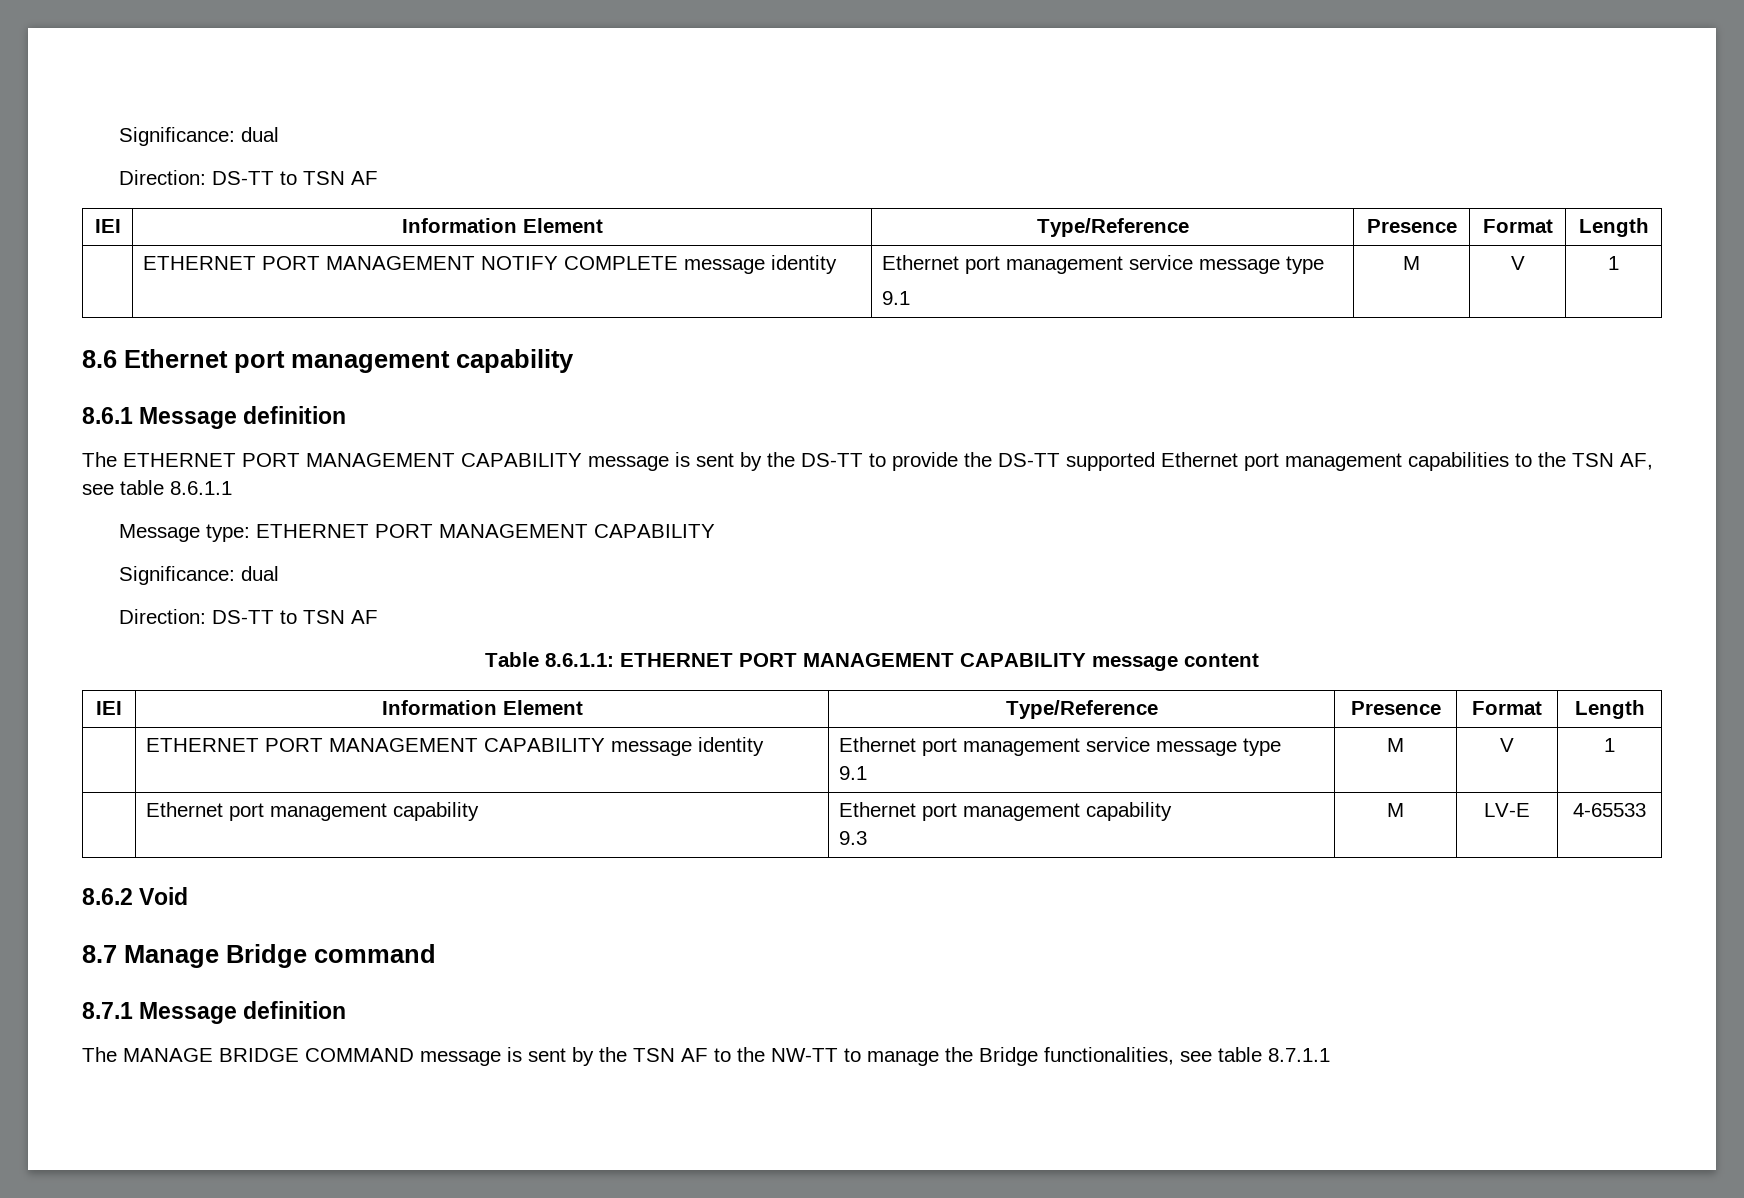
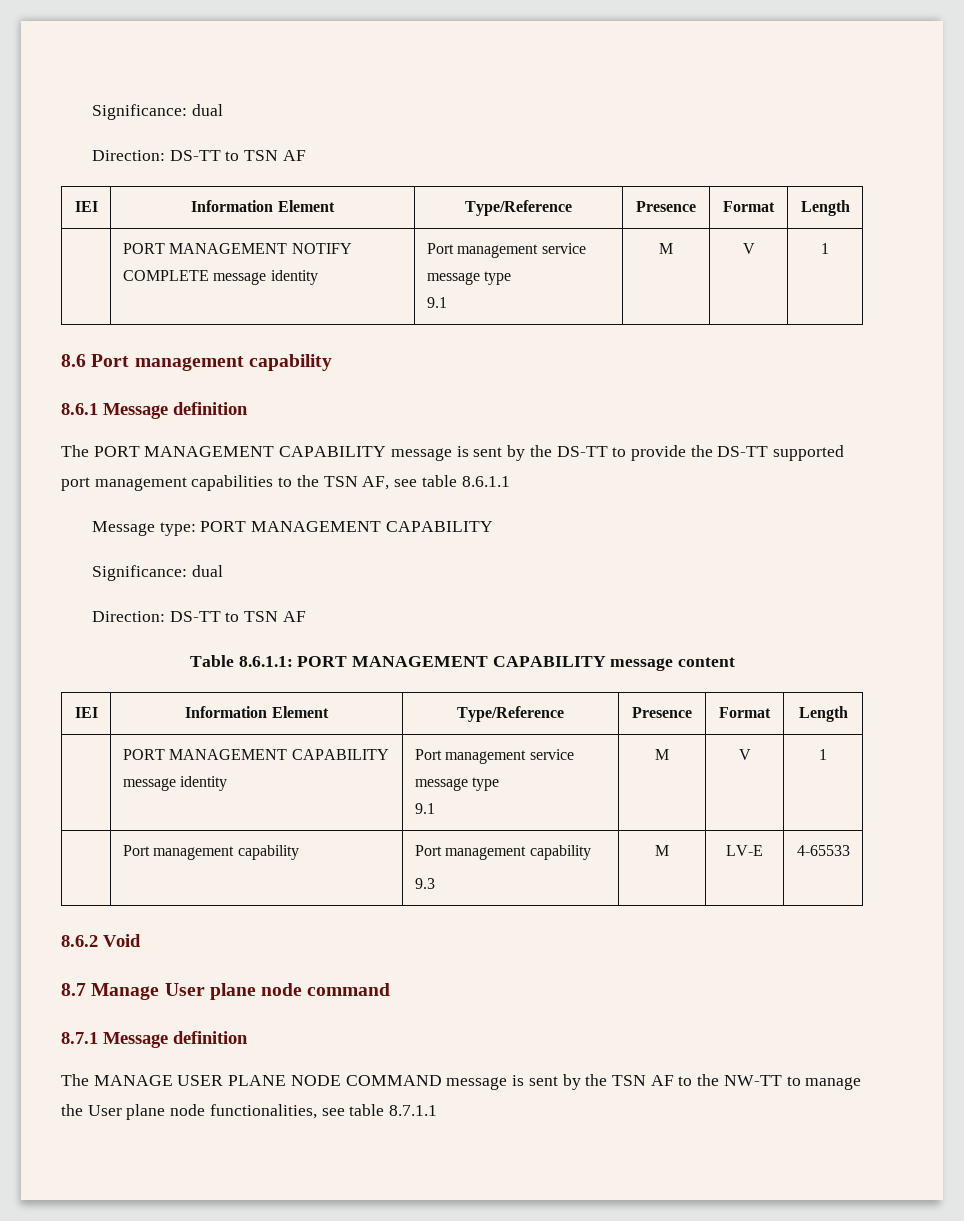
- | ETHERNET PORT MANAGEMENT NOTIFY COMPLETE message identity | Ethernet port management service message type
+ | PORT MANAGEMENT NOTIFY COMPLETE message identity | Port management service message type
- 8.6 Ethernet port management capability
+ 8.6 Port management capability
- The ETHERNET PORT MANAGEMENT CAPABILITY message is sent by the DS-TT to provide the DS-TT supported Ethernet port management capabilities to the TSN AF, see table 8.6.1.1
+ The PORT MANAGEMENT CAPABILITY message is sent by the DS-TT to provide the DS-TT supported port management capabilities to the TSN AF, see table 8.6.1.1
- Message type: ETHERNET PORT MANAGEMENT CAPABILITY
+ Message type: PORT MANAGEMENT CAPABILITY
- Table 8.6.1.1: ETHERNET PORT MANAGEMENT CAPABILITY message content
+ Table 8.6.1.1: PORT MANAGEMENT CAPABILITY message content
- | ETHERNET PORT MANAGEMENT CAPABILITY message identity | Ethernet port management service message type
+ | PORT MANAGEMENT CAPABILITY message identity | Port management service message type
- | Ethernet port management capability | Ethernet port management capability
+ | Port management capability | Port management capability
- 8.7 Manage Bridge command
+ 8.7 Manage User plane node command
- The MANAGE BRIDGE COMMAND message is sent by the TSN AF to the NW-TT to manage the Bridge functionalities, see table 8.7.1.1
+ The MANAGE USER PLANE NODE COMMAND message is sent by the TSN AF to the NW-TT to manage the User plane node functionalities, see table 8.7.1.1

